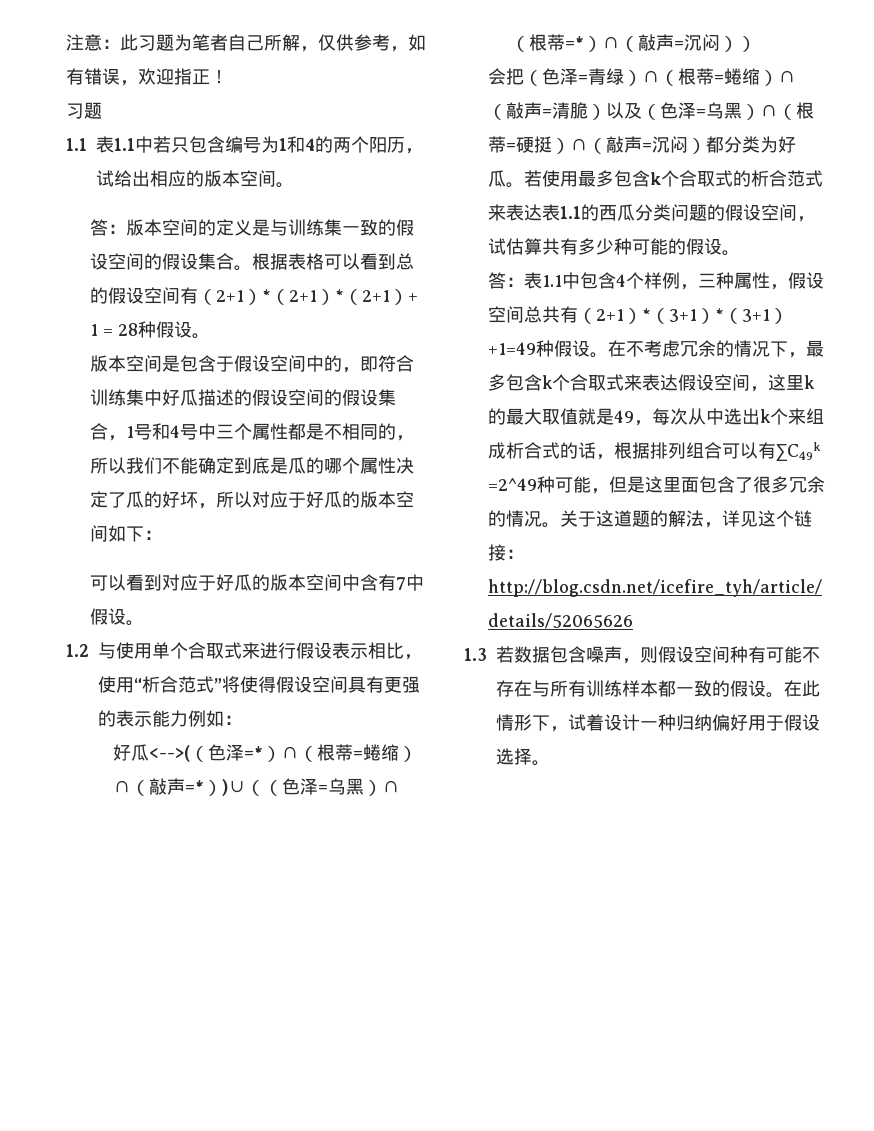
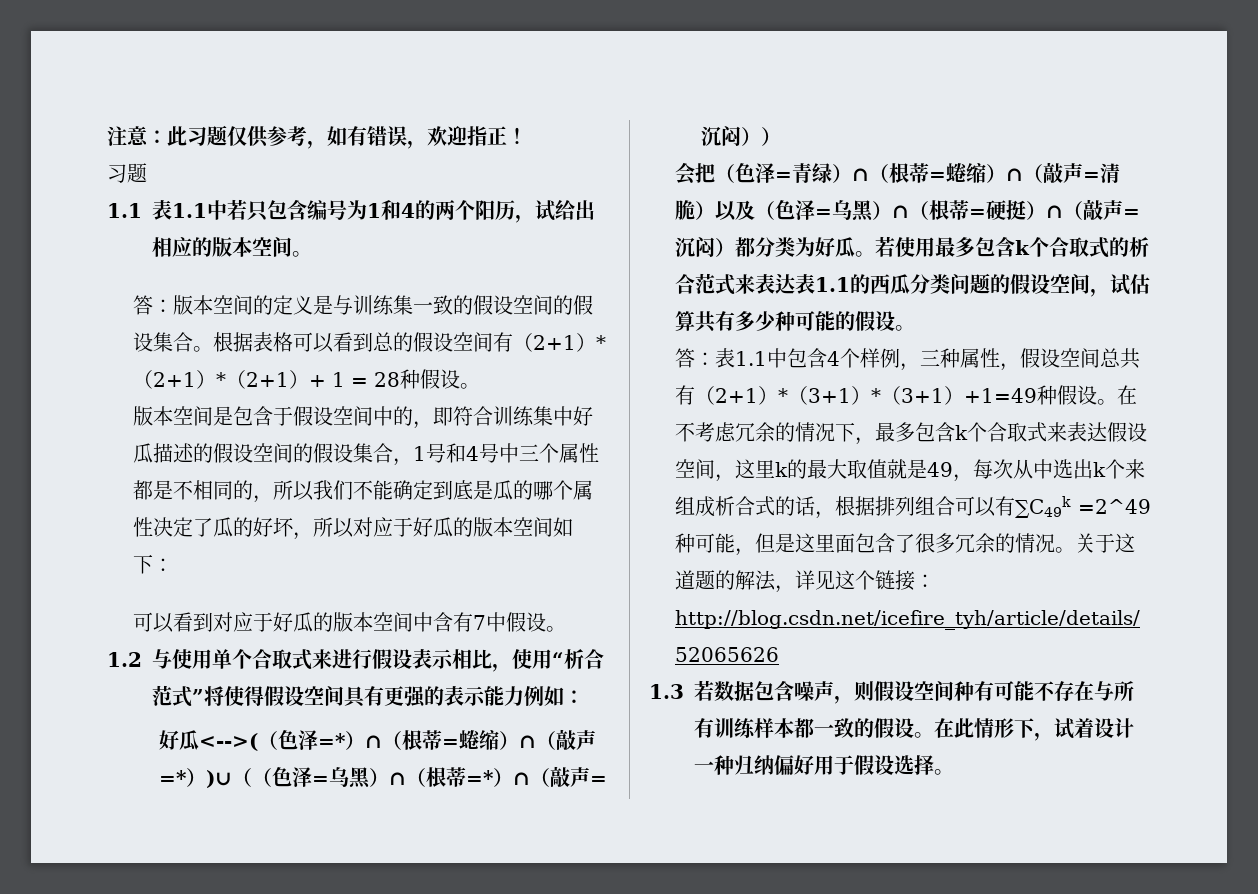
- 注意：此习题为笔者自己所解，仅供参考，如有错误，欢迎指正！
+ 注意：此习题仅供参考，如有错误，欢迎指正！

